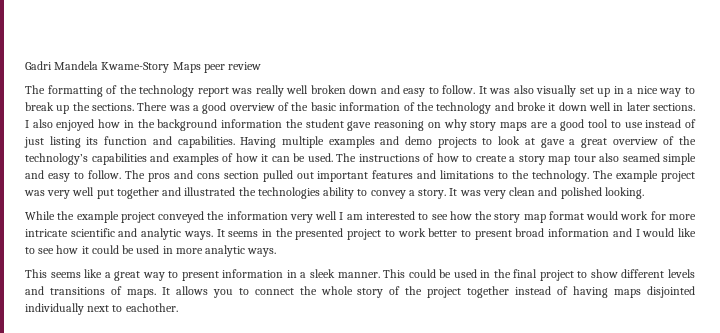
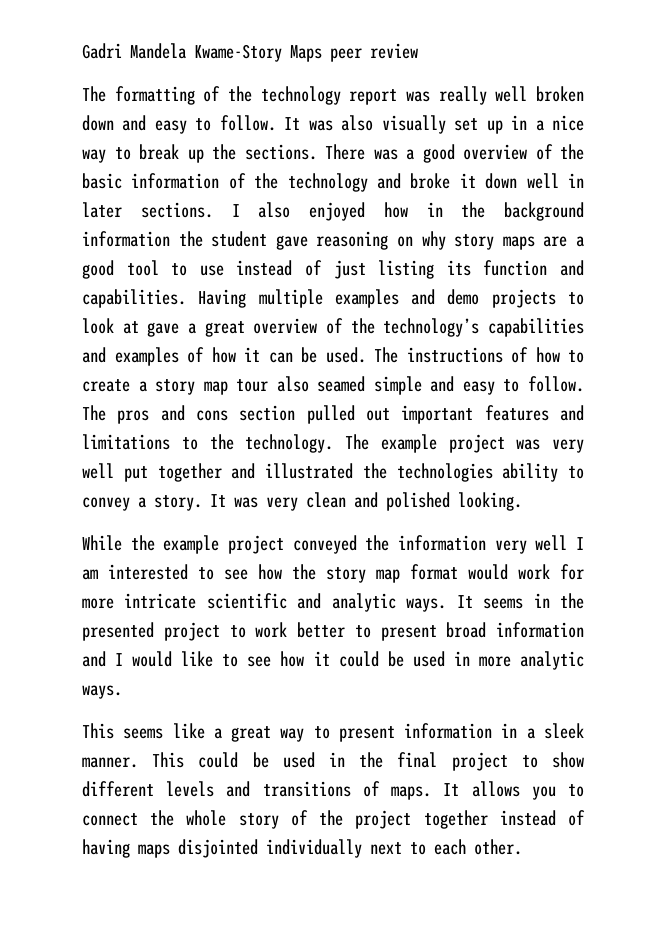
- It allows you to connect the whole story of the project together instead of having maps disjointed individually next to eachother.
+ It allows you to connect the whole story of the project together instead of having maps disjointed individually next to each other.

